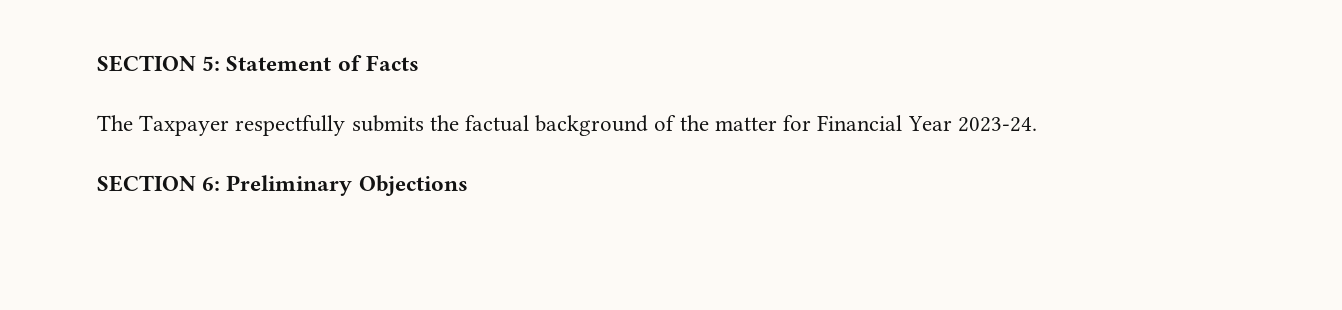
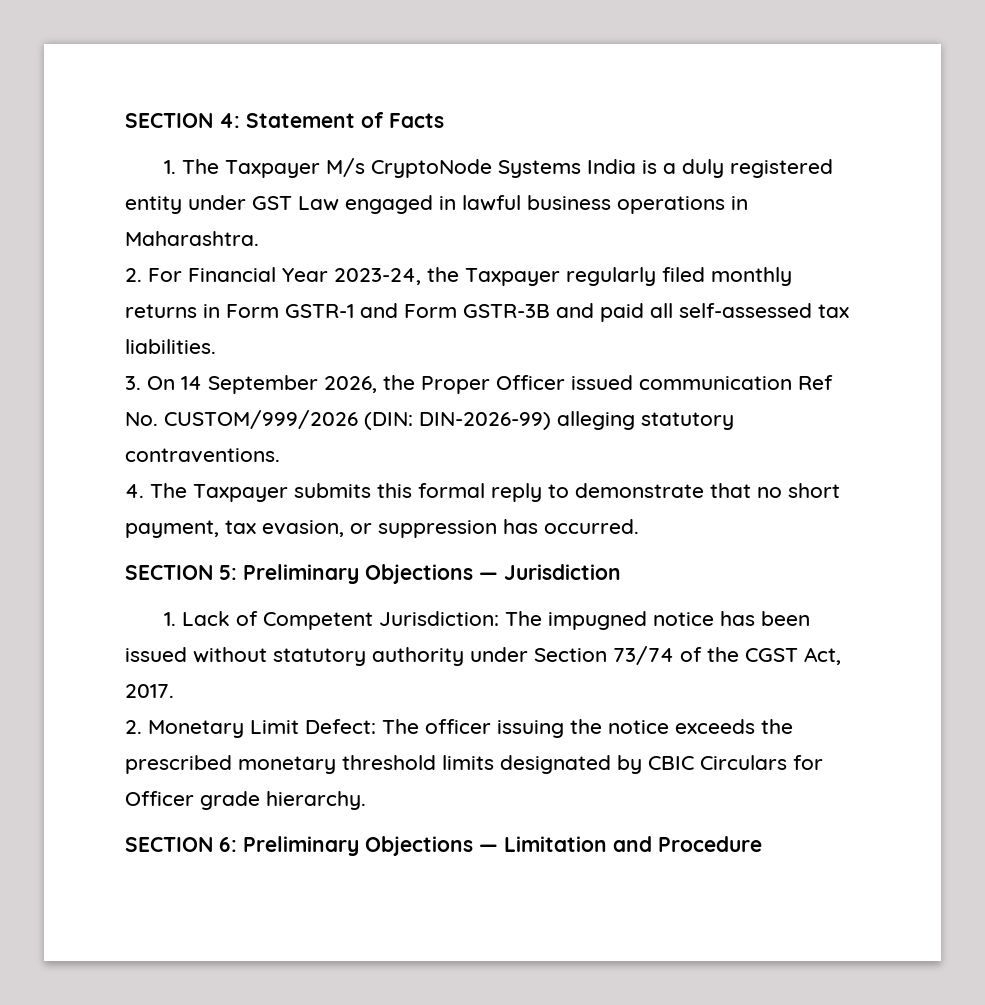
- SECTION 5: Statement of Facts
+ SECTION 4: Statement of Facts
- The Taxpayer respectfully submits the factual background of the matter for Financial Year 2023-24.
+ 1. The Taxpayer M/s CryptoNode Systems India is a duly registered entity under GST Law engaged in lawful business operations in Maharashtra.
+ 2. For Financial Year 2023-24, the Taxpayer regularly filed monthly returns in Form GSTR-1 and Form GSTR-3B and paid all self-assessed tax liabilities.
+ 3. On 14 September 2026, the Proper Officer issued communication Ref No. CUSTOM/999/2026 (DIN: DIN-2026-99) alleging statutory contraventions.
+ 4. The Taxpayer submits this formal reply to demonstrate that no short payment, tax evasion, or suppression has occurred.
+ SECTION 5: Preliminary Objections — Jurisdiction
+ 1. Lack of Competent Jurisdiction: The impugned notice has been issued without statutory authority under Section 73/74 of the CGST Act, 2017.
+ 2. Monetary Limit Defect: The officer issuing the notice exceeds the prescribed monetary threshold limits designated by CBIC Circulars for Officer grade hierarchy.
- SECTION 6: Preliminary Objections
+ SECTION 6: Preliminary Objections — Limitation and Procedure

